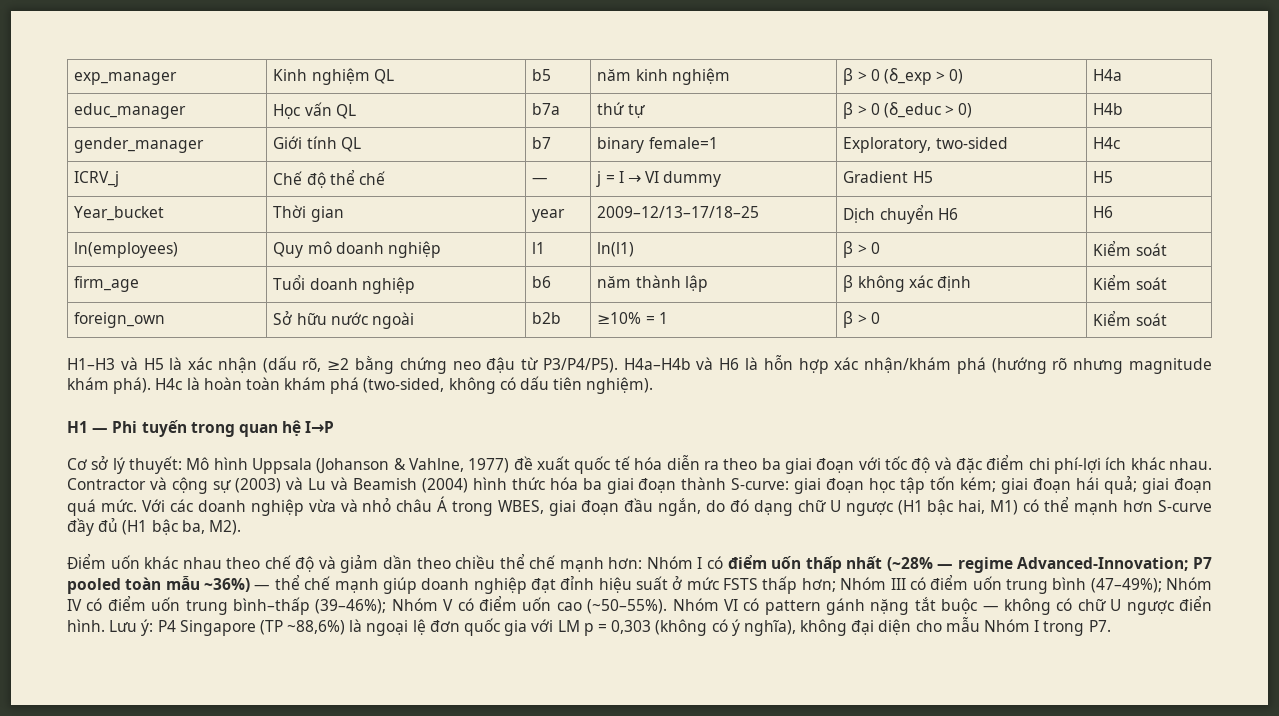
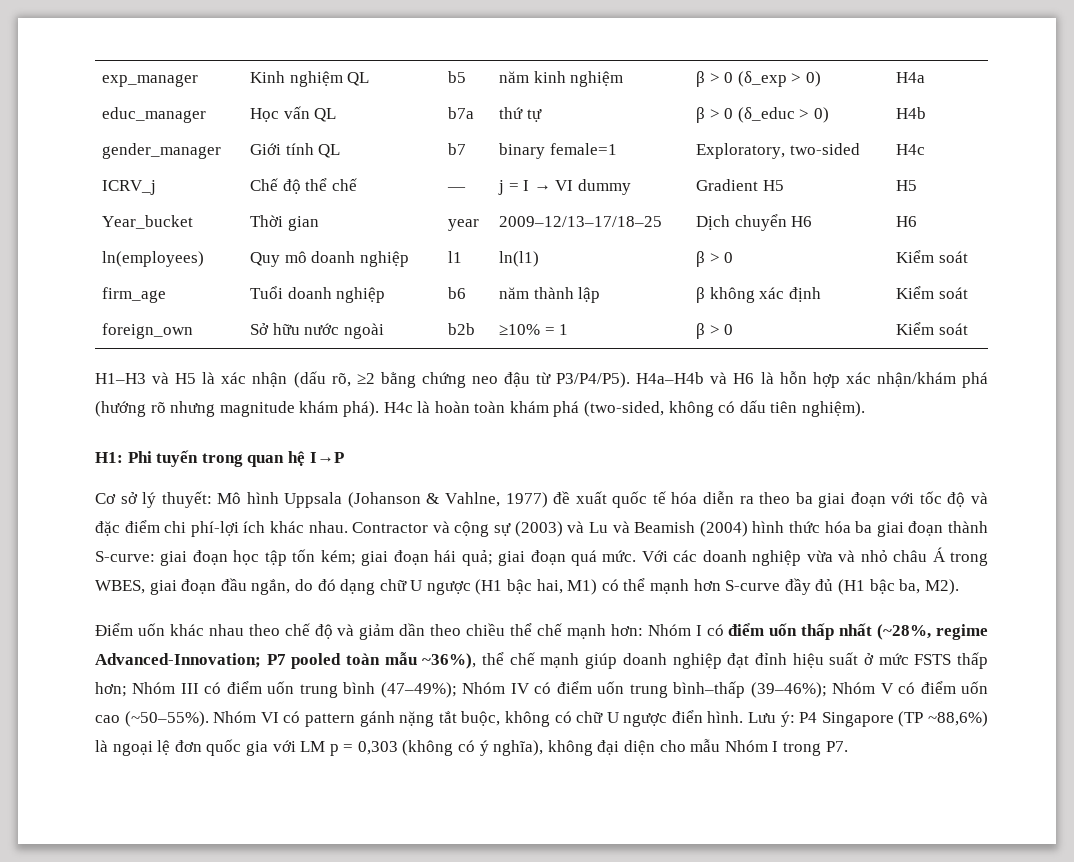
- H1 — Phi tuyến trong quan hệ I→P
+ H1: Phi tuyến trong quan hệ I→P
- Nhóm I có điểm uốn thấp nhất (~28% — regime Advanced-Innovation;
+ Nhóm I có điểm uốn thấp nhất (~28%, regime Advanced-Innovation;
- P7 pooled toàn mẫu ~36%) — thể chế mạnh giúp doanh nghiệp đạt đỉnh hiệu suất ở mức FSTS thấp hơn;
+ P7 pooled toàn mẫu ~36%), thể chế mạnh giúp doanh nghiệp đạt đỉnh hiệu suất ở mức FSTS thấp hơn;
- Nhóm VI có pattern gánh nặng tắt buộc — không có chữ U ngược điển hình.
+ Nhóm VI có pattern gánh nặng tắt buộc, không có chữ U ngược điển hình.

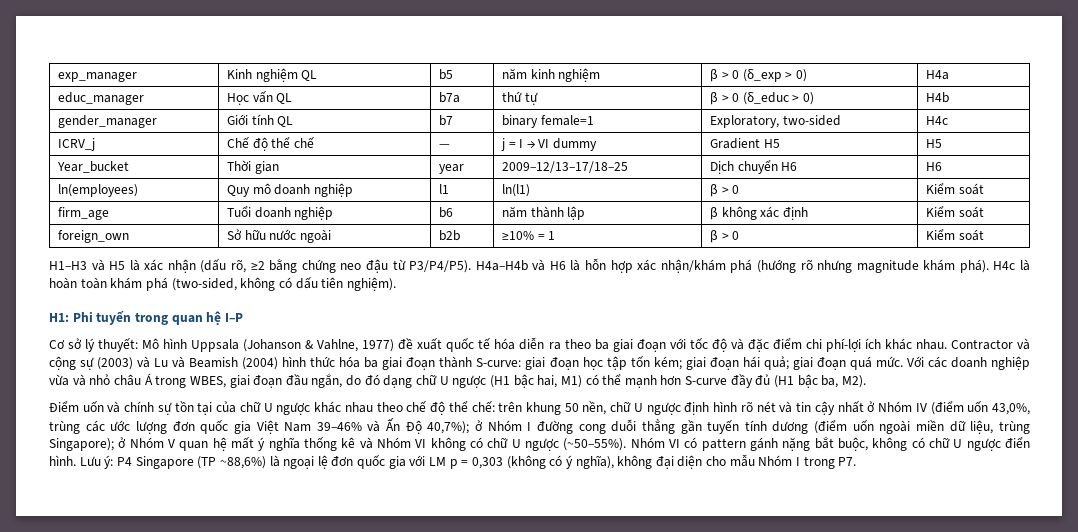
- H1: Phi tuyến trong quan hệ I→P
+ H1: Phi tuyến trong quan hệ I–P
- Điểm uốn khác nhau theo chế độ và giảm dần theo chiều thể chế mạnh hơn: Nhóm I có điểm uốn thấp nhất (~28%, regime Advanced-Innovation; P7 pooled toàn mẫu ~36%), thể chế mạnh giúp doanh nghiệp đạt đỉnh hiệu suất ở mức FSTS thấp hơn; Nhóm III có điểm uốn trung bình (47–49%); Nhóm IV có điểm uốn trung bình–thấp (39–46%); Nhóm V có điểm uốn cao (~50–55%).
+ Điểm uốn và chính sự tồn tại của chữ U ngược khác nhau theo chế độ thể chế: trên khung 50 nền, chữ U ngược định hình rõ nét và tin cậy nhất ở Nhóm IV (điểm uốn 43,0%, trùng các ước lượng đơn quốc gia Việt Nam 39–46% và Ấn Độ 40,7%); ở Nhóm I đường cong duỗi thẳng gần tuyến tính dương (điểm uốn ngoài miền dữ liệu, trùng Singapore); ở Nhóm V quan hệ mất ý nghĩa thống kê và Nhóm VI không có chữ U ngược (~50–55%).
- Nhóm VI có pattern gánh nặng tắt buộc, không có chữ U ngược điển hình.
+ Nhóm VI có pattern gánh nặng bắt buộc, không có chữ U ngược điển hình.

